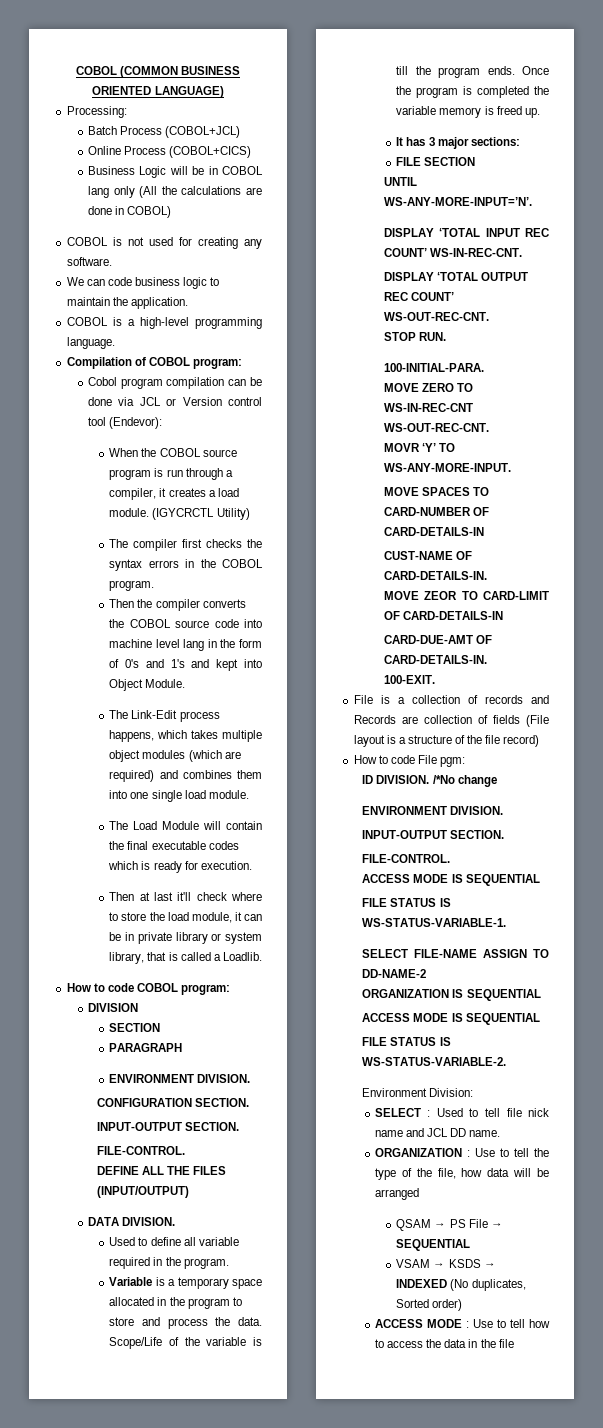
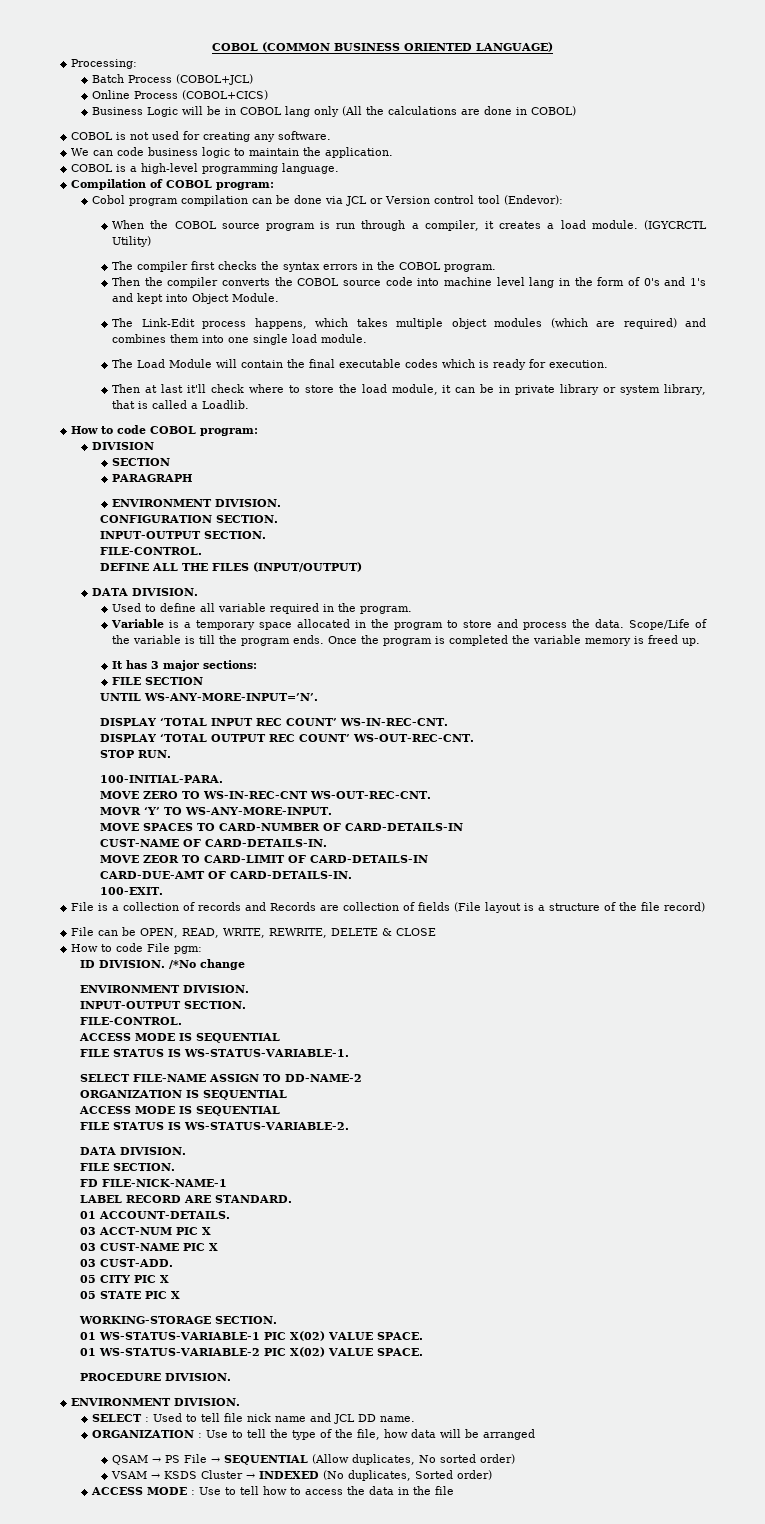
+ File can be OPEN, READ, WRITE, REWRITE, DELETE & CLOSE
  FILE STATUS IS WS-STATUS-VARIABLE-2.
- Environment Division:
+ DATA DIVISION.
+ FILE SECTION.
+ FD FILE-NICK-NAME-1
+ LABEL RECORD ARE STANDARD.
+ 01 ACCOUNT-DETAILS.
+ 03 ACCT-NUM PIC X
+ 03 CUST-NAME PIC X
+ 03 CUST-ADD.
+ 05 CITY PIC X
+ 05 STATE PIC X
+ WORKING-STORAGE SECTION.
+ 01 WS-STATUS-VARIABLE-1 PIC X(02) VALUE SPACE.
+ 01 WS-STATUS-VARIABLE-2 PIC X(02) VALUE SPACE.
+ PROCEDURE DIVISION.
+ ENVIRONMENT DIVISION.
- QSAM → PS File → SEQUENTIAL
+ QSAM → PS File → SEQUENTIAL (Allow duplicates, No sorted order)
- VSAM → KSDS → INDEXED (No duplicates, Sorted order)
+ VSAM → KSDS Cluster → INDEXED (No duplicates, Sorted order)

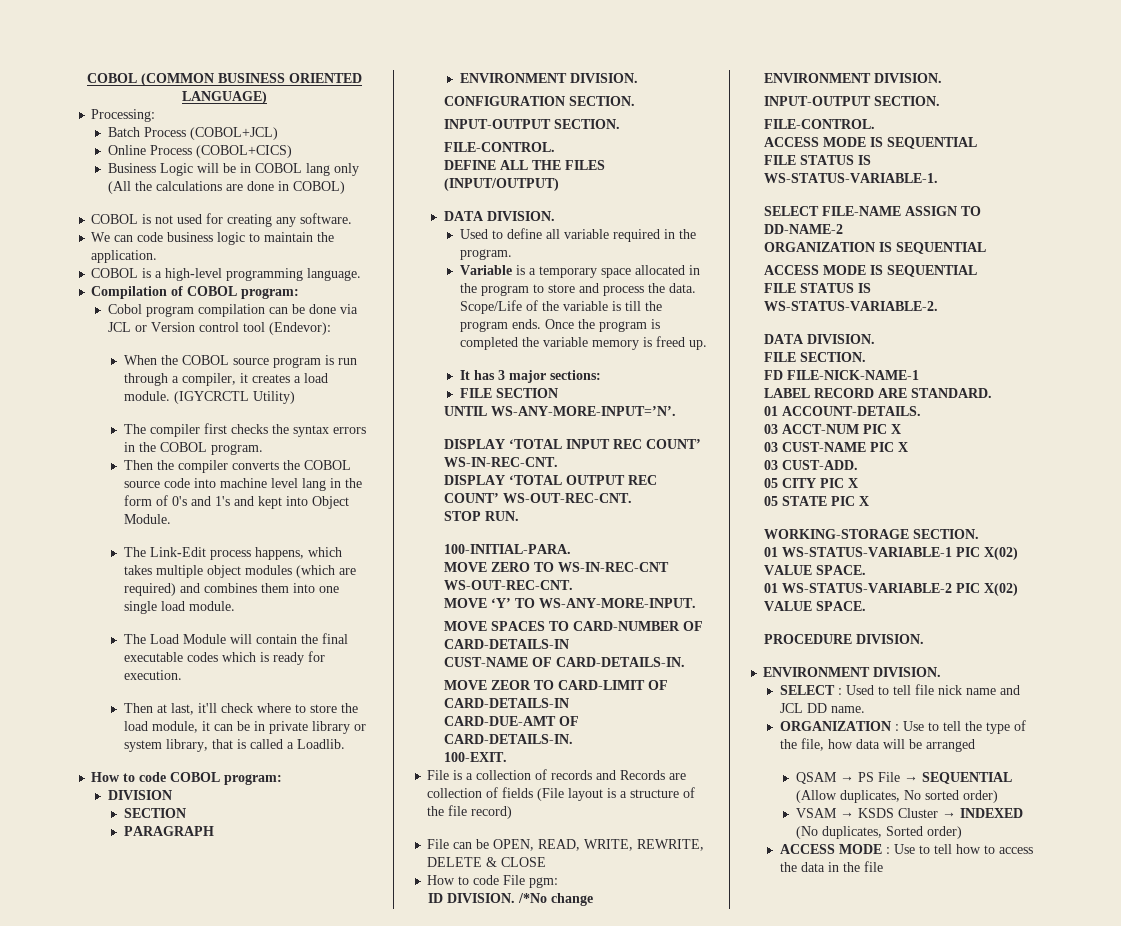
- Then at last it'll check where to store the load module, it can be in private library or system library, that is called a Loadlib.
+ Then at last, it'll check where to store the load module, it can be in private library or system library, that is called a Loadlib.
- MOVR ‘Y’ TO WS-ANY-MORE-INPUT.
+ MOVE ‘Y’ TO WS-ANY-MORE-INPUT.

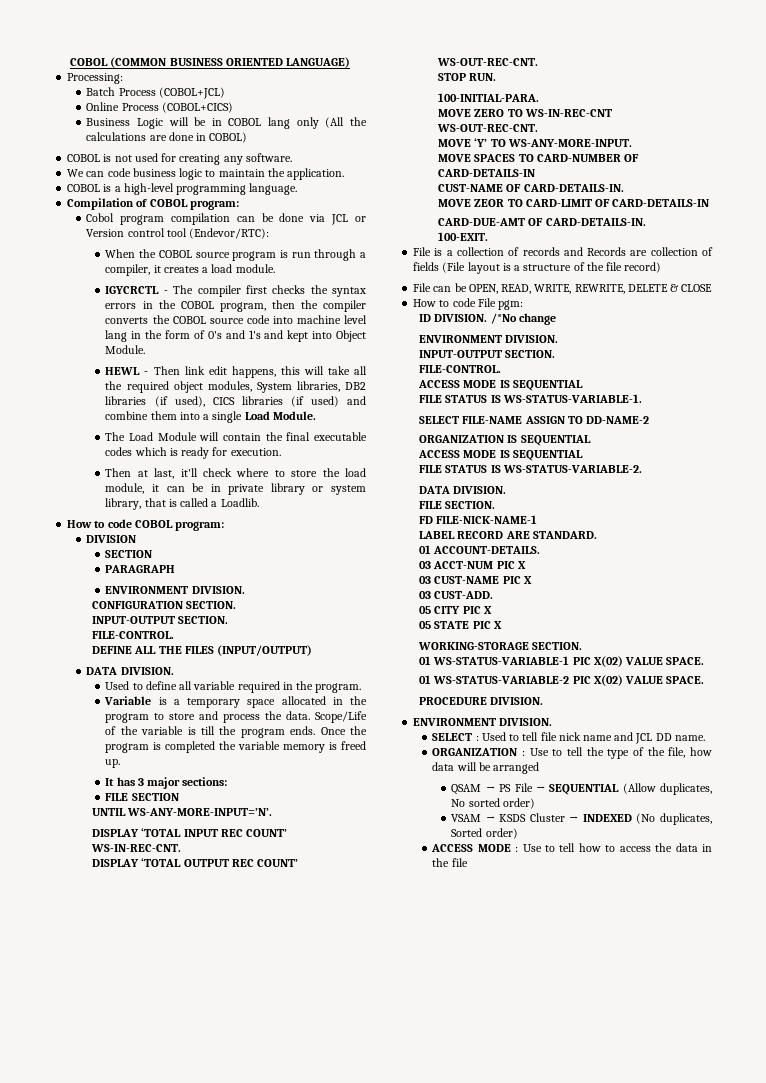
- Cobol program compilation can be done via JCL or Version control tool (Endevor):
+ Cobol program compilation can be done via JCL or Version control tool (Endevor/RTC):
- When the COBOL source program is run through a compiler, it creates a load module. (IGYCRCTL Utility)
- The compiler first checks the syntax errors in the COBOL program.
- Then the compiler converts the COBOL source code into machine level lang in the form of 0's and 1's and kept into Object Module.
+ When the COBOL source program is run through a compiler, it creates a load module.
+ IGYCRCTL - The compiler first checks the syntax errors in the COBOL program, then the compiler converts the COBOL source code into machine level lang in the form of 0's and 1's and kept into Object Module.
- The Link-Edit process happens, which takes multiple object modules (which are required) and combines them into one single load module.
+ HEWL - Then link edit happens, this will take all the required object modules, System libraries, DB2 libraries (if used), CICS libraries (if used) and combine them into a single Load Module.

